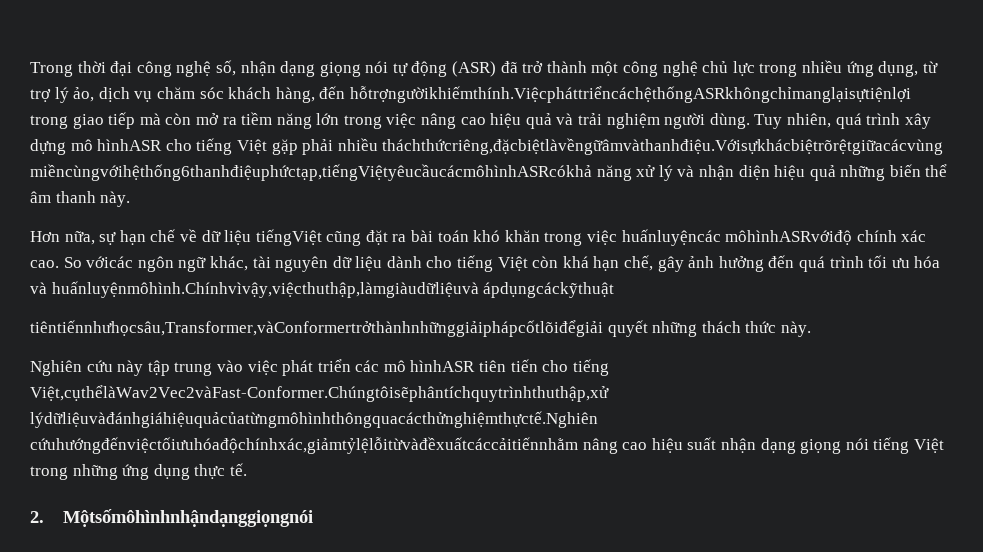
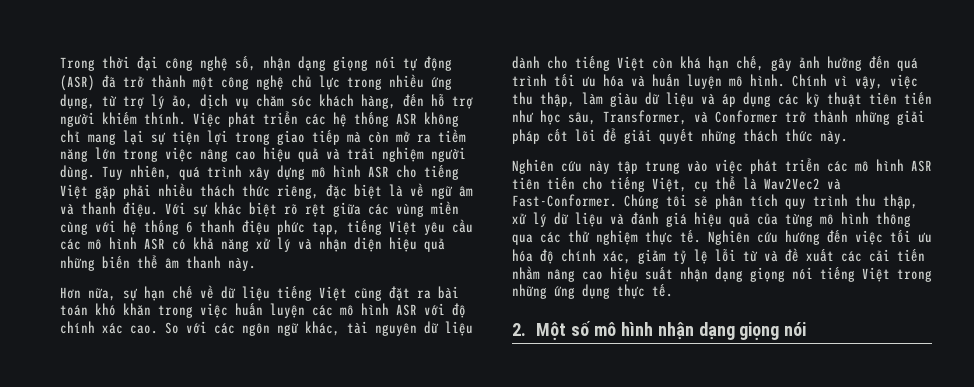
- Trong thời đại công nghệ số, nhận dạng giọng nói tự động (ASR) đã trở thành một công nghệ chủ lực trong nhiều ứng dụng, từ trợ lý ảo, dịch vụ chăm sóc khách hàng, đến hỗtrợngườikhiếmthính.ViệcpháttriểncáchệthốngASRkhôngchỉmanglạisựtiệnlợi trong giao tiếp mà còn mở ra tiềm năng lớn trong việc nâng cao hiệu quả và trải nghiệm người dùng.
+ Trong thời đại công nghệ số, nhận dạng giọng nói tự động (ASR) đã trở thành một công nghệ chủ lực trong nhiều ứng dụng, từ trợ lý ảo, dịch vụ chăm sóc khách hàng, đến hỗ trợ người khiếm thính. Việc phát triển các hệ thống ASR không chỉ mang lại sự tiện lợi trong giao tiếp mà còn mở ra tiềm năng lớn trong việc nâng cao hiệu quả và trải nghiệm người dùng.
- Tuy nhiên, quá trình xây dựng mô hìnhASR cho tiếng Việt gặp phải nhiều tháchthứcriêng,đặcbiệtlàvềngữâmvàthanhđiệu.Vớisựkhácbiệtrõrệtgiữacácvùng miềncùngvớihệthống6thanhđiệuphứctạp,tiếngViệtyêucầucácmôhìnhASRcókhả năng xử lý và nhận diện hiệu quả những biến thể âm thanh này.
+ Tuy nhiên, quá trình xây dựng mô hình ASR cho tiếng Việt gặp phải nhiều thách thức riêng, đặc biệt là về ngữ âm và thanh điệu. Với sự khác biệt rõ rệt giữa các vùng miền cùng với hệ thống 6 thanh điệu phức tạp, tiếng Việt yêu cầu các mô hình ASR có khả năng xử lý và nhận diện hiệu quả những biến thể âm thanh này.
- Hơn nữa, sự hạn chế về dữ liệu tiếngViệt cũng đặt ra bài toán khó khăn trong việc huấnluyệncác môhìnhASRvớiđộ chính xác cao.
+ Hơn nữa, sự hạn chế về dữ liệu tiếng Việt cũng đặt ra bài toán khó khăn trong việc huấn luyện các mô hình ASR với độ chính xác cao.
- So vớicác ngôn ngữ khác, tài nguyên dữ liệu dành cho tiếng Việt còn khá hạn chế, gây ảnh hưởng đến quá trình tối ưu hóa và huấnluyệnmôhình.Chínhvìvậy,việcthuthập,làmgiàudữliệuvà ápdụngcáckỹthuật
- tiêntiếnnhưhọcsâu,Transformer,vàConformertrởthànhnhữnggiảiphápcốtlõiđểgiải quyết những thách thức này.
+ So với các ngôn ngữ khác, tài nguyên dữ liệu dành cho tiếng Việt còn khá hạn chế, gây ảnh hưởng đến quá trình tối ưu hóa và huấn luyện mô hình. Chính vì vậy, việc thu thập, làm giàu dữ liệu và áp dụng các kỹ thuật tiên tiến như học sâu, Transformer, và Conformer trở thành những giải pháp cốt lõi để giải quyết những thách thức này.
- Nghiên cứu này tập trung vào việc phát triển các mô hìnhASR tiên tiến cho tiếng Việt,cụthểlàWav2Vec2vàFast-Conformer.Chúngtôisẽphântíchquytrìnhthuthập,xử lýdữliệuvàđánhgiáhiệuquảcủatừngmôhìnhthôngquacácthửnghiệmthựctế.Nghiên cứuhướngđếnviệctốiưuhóađộchínhxác,giảmtỷlệlỗitừvàđềxuấtcáccảitiếnnhằm nâng cao hiệu suất nhận dạng giọng nói tiếng Việt trong những ứng dụng thực tế.
+ Nghiên cứu này tập trung vào việc phát triển các mô hình ASR tiên tiến cho tiếng Việt, cụ thể là Wav2Vec2 và Fast-Conformer. Chúng tôi sẽ phân tích quy trình thu thập, xử lý dữ liệu và đánh giá hiệu quả của từng mô hình thông qua các thử nghiệm thực tế. Nghiên cứu hướng đến việc tối ưu hóa độ chính xác, giảm tỷ lệ lỗi từ và đề xuất các cải tiến nhằm nâng cao hiệu suất nhận dạng giọng nói tiếng Việt trong những ứng dụng thực tế.
- 2. Mộtsốmôhìnhnhậndạnggiọngnói
+ 2. Một số mô hình nhận dạng giọng nói

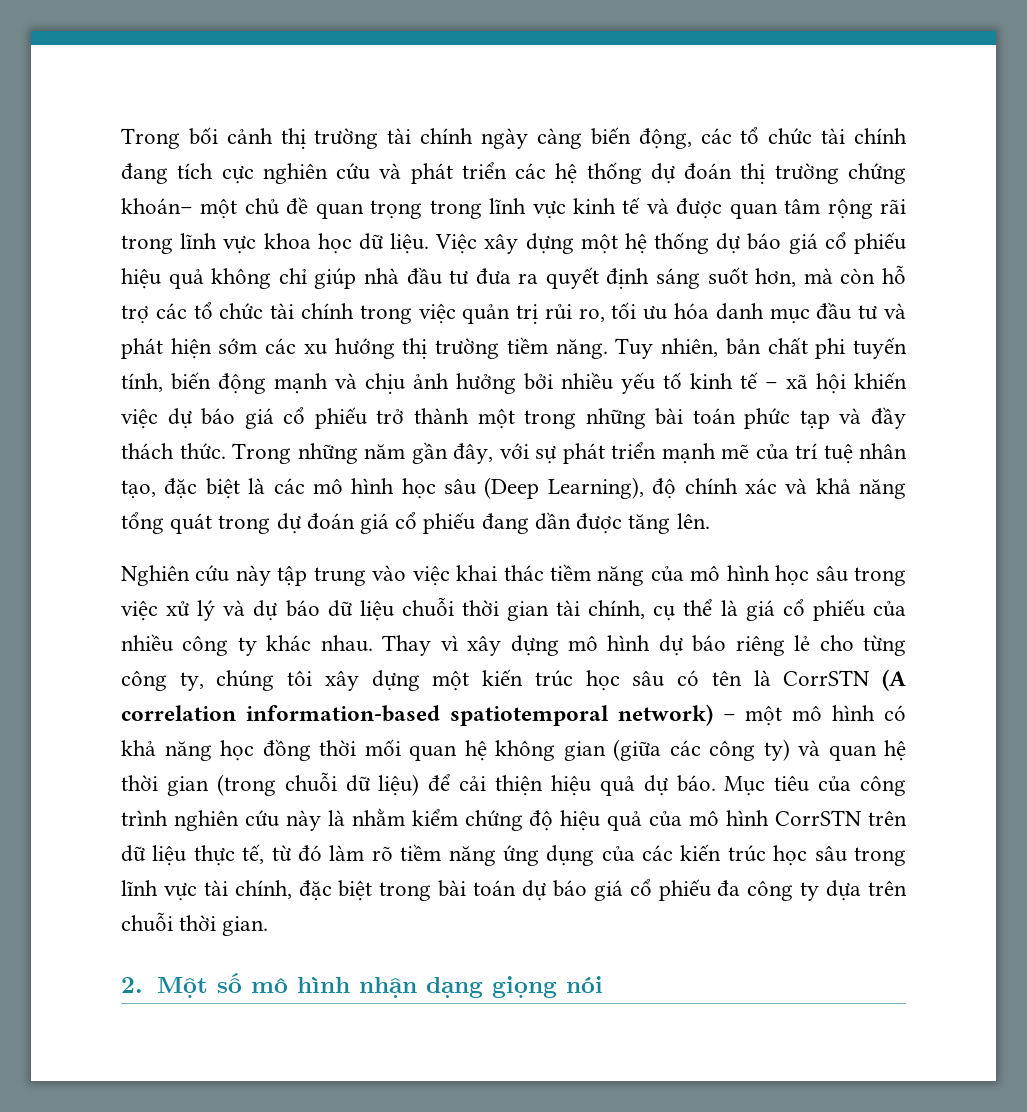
- Trong thời đại công nghệ số, nhận dạng giọng nói tự động (ASR) đã trở thành một công nghệ chủ lực trong nhiều ứng dụng, từ trợ lý ảo, dịch vụ chăm sóc khách hàng, đến hỗ trợ người khiếm thính. Việc phát triển các hệ thống ASR không chỉ mang lại sự tiện lợi trong giao tiếp mà còn mở ra tiềm năng lớn trong việc nâng cao hiệu quả và trải nghiệm người dùng. Tuy nhiên, quá trình xây dựng mô hình ASR cho tiếng Việt gặp phải nhiều thách thức riêng, đặc biệt là về ngữ âm và thanh điệu. Với sự khác biệt rõ rệt giữa các vùng miền cùng với hệ thống 6 thanh điệu phức tạp, tiếng Việt yêu cầu các mô hình ASR có khả năng xử lý và nhận diện hiệu quả những biến thể âm thanh này.
- Hơn nữa, sự hạn chế về dữ liệu tiếng Việt cũng đặt ra bài toán khó khăn trong việc huấn luyện các mô hình ASR với độ chính xác cao. So với các ngôn ngữ khác, tài nguyên dữ liệu dành cho tiếng Việt còn khá hạn chế, gây ảnh hưởng đến quá trình tối ưu hóa và huấn luyện mô hình. Chính vì vậy, việc thu thập, làm giàu dữ liệu và áp dụng các kỹ thuật tiên tiến như học sâu, Transformer, và Conformer trở thành những giải pháp cốt lõi để giải quyết những thách thức này.
+ Trong bối cảnh thị trường tài chính ngày càng biến động, các tổ chức tài chính đang tích cực nghiên cứu và phát triển các hệ thống dự đoán thị trường chứng khoán– một chủ đề quan trọng trong lĩnh vực kinh tế và được quan tâm rộng rãi trong lĩnh vực khoa học dữ liệu. Việc xây dựng một hệ thống dự báo giá cổ phiếu hiệu quả không chỉ giúp nhà đầu tư đưa ra quyết định sáng suốt hơn, mà còn hỗ trợ các tổ chức tài chính trong việc quản trị rủi ro, tối ưu hóa danh mục đầu tư và phát hiện sớm các xu hướng thị trường tiềm năng. Tuy nhiên, bản chất phi tuyến tính, biến động mạnh và chịu ảnh hưởng bởi nhiều yếu tố kinh tế – xã hội khiến việc dự báo giá cổ phiếu trở thành một trong những bài toán phức tạp và đầy thách thức. Trong những năm gần đây, với sự phát triển mạnh mẽ của trí tuệ nhân tạo, đặc biệt là các mô hình học sâu (Deep Learning), độ chính xác và khả năng tổng quát trong dự đoán giá cổ phiếu đang dần được tăng lên.
- Nghiên cứu này tập trung vào việc phát triển các mô hình ASR tiên tiến cho tiếng Việt, cụ thể là Wav2Vec2 và Fast-Conformer. Chúng tôi sẽ phân tích quy trình thu thập, xử lý dữ liệu và đánh giá hiệu quả của từng mô hình thông qua các thử nghiệm thực tế. Nghiên cứu hướng đến việc tối ưu hóa độ chính xác, giảm tỷ lệ lỗi từ và đề xuất các cải tiến nhằm nâng cao hiệu suất nhận dạng giọng nói tiếng Việt trong những ứng dụng thực tế.
+ Nghiên cứu này tập trung vào việc khai thác tiềm năng của mô hình học sâu trong việc xử lý và dự báo dữ liệu chuỗi thời gian tài chính, cụ thể là giá cổ phiếu của nhiều công ty khác nhau. Thay vì xây dựng mô hình dự báo riêng lẻ cho từng công ty, chúng tôi xây dựng một kiến trúc học sâu có tên là CorrSTN (A correlation information-based spatiotemporal network) – một mô hình có khả năng học đồng thời mối quan hệ không gian (giữa các công ty) và quan hệ thời gian (trong chuỗi dữ liệu) để cải thiện hiệu quả dự báo. Mục tiêu của công trình nghiên cứu này là nhằm kiểm chứng độ hiệu quả của mô hình CorrSTN trên dữ liệu thực tế, từ đó làm rõ tiềm năng ứng dụng của các kiến trúc học sâu trong lĩnh vực tài chính, đặc biệt trong bài toán dự báo giá cổ phiếu đa công ty dựa trên chuỗi thời gian.

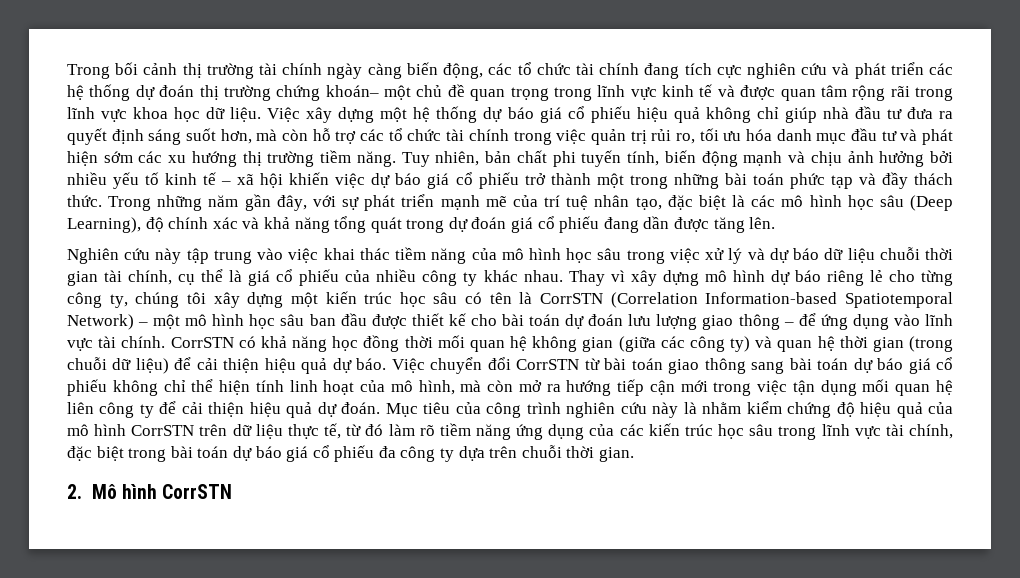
- Thay vì xây dựng mô hình dự báo riêng lẻ cho từng công ty, chúng tôi xây dựng một kiến trúc học sâu có tên là CorrSTN (A correlation information-based spatiotemporal network) – một mô hình có khả năng học đồng thời mối quan hệ không gian (giữa các công ty) và quan hệ thời gian (trong chuỗi dữ liệu) để cải thiện hiệu quả dự báo.
+ Thay vì xây dựng mô hình dự báo riêng lẻ cho từng công ty, chúng tôi xây dựng một kiến trúc học sâu có tên là CorrSTN (Correlation Information-based Spatiotemporal Network) – một mô hình học sâu ban đầu được thiết kế cho bài toán dự đoán lưu lượng giao thông – để ứng dụng vào lĩnh vực tài chính. CorrSTN có khả năng học đồng thời mối quan hệ không gian (giữa các công ty) và quan hệ thời gian (trong chuỗi dữ liệu) để cải thiện hiệu quả dự báo.
+ Việc chuyển đổi CorrSTN từ bài toán giao thông sang bài toán dự báo giá cổ phiếu không chỉ thể hiện tính linh hoạt của mô hình, mà còn mở ra hướng tiếp cận mới trong việc tận dụng mối quan hệ liên công ty để cải thiện hiệu quả dự đoán.
- 2. Một số mô hình nhận dạng giọng nói
+ 2. Mô hình CorrSTN

